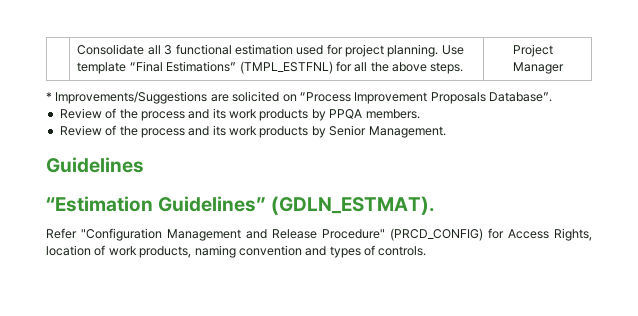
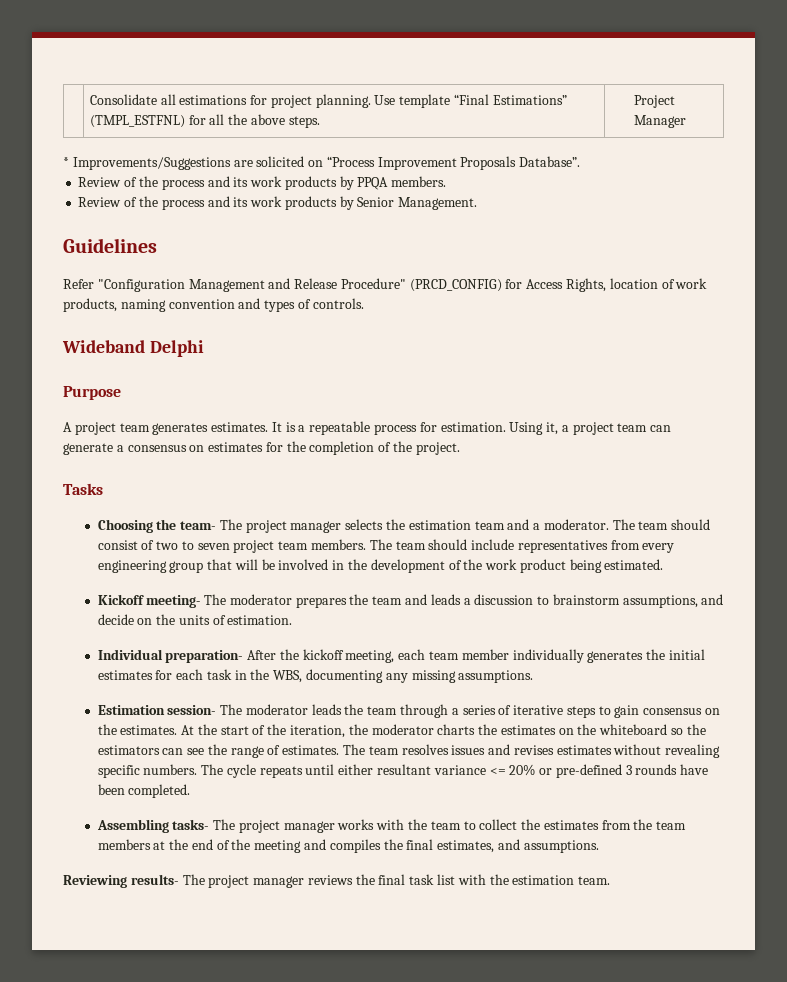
- | Consolidate all 3 functional estimation used for project planning. Use template “Final Estimations” (TMPL_ESTFNL) for all the above steps. | Project Manager
+ | Consolidate all estimations for project planning. Use template “Final Estimations” (TMPL_ESTFNL) for all the above steps. | Project Manager
- “Estimation Guidelines” (GDLN_ESTMAT).
+ Wideband Delphi
+ Purpose
+ A project team generates estimates. It is a repeatable process for estimation. Using it, a project team can generate a consensus on estimates for the completion of the project.
+ Tasks
+ Choosing the team- The project manager selects the estimation team and a moderator. The team should consist of two to seven project team members. The team should include representatives from every engineering group that will be involved in the development of the work product being estimated.
+ Kickoff meeting- The moderator prepares the team and leads a discussion to brainstorm assumptions, and decide on the units of estimation.
+ Individual preparation- After the kickoff meeting, each team member individually generates the initial estimates for each task in the WBS, documenting any missing assumptions.
+ Estimation session- The moderator leads the team through a series of iterative steps to gain consensus on the estimates. At the start of the iteration, the moderator charts the estimates on the whiteboard so the estimators can see the range of estimates. The team resolves issues and revises estimates without revealing specific numbers. The cycle repeats until either resultant variance <= 20% or pre-defined 3 rounds have been completed.
+ Assembling tasks- The project manager works with the team to collect the estimates from the team members at the end of the meeting and compiles the final estimates, and assumptions.
+ Reviewing results- The project manager reviews the final task list with the estimation team.

